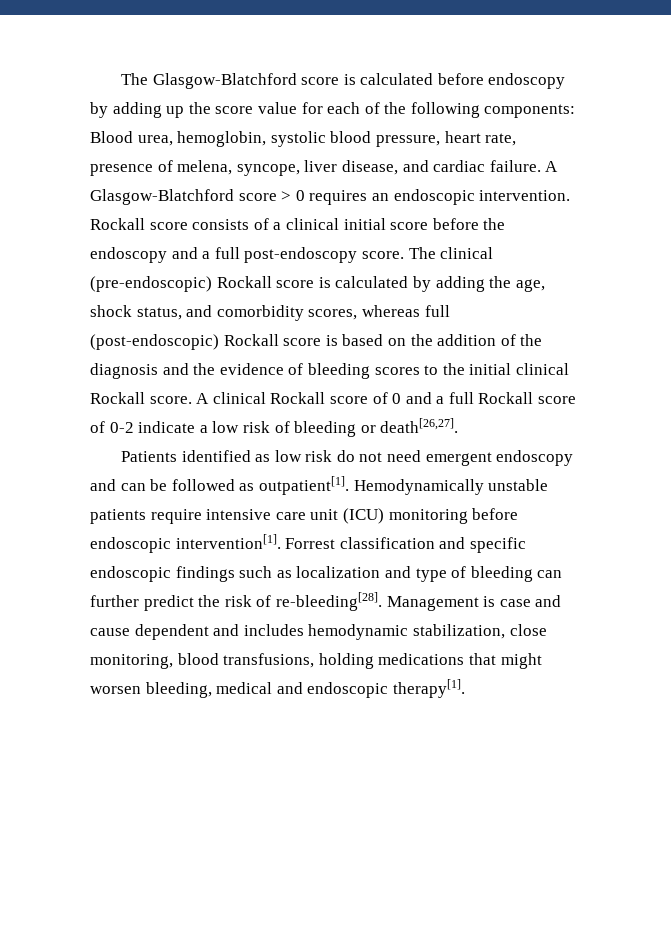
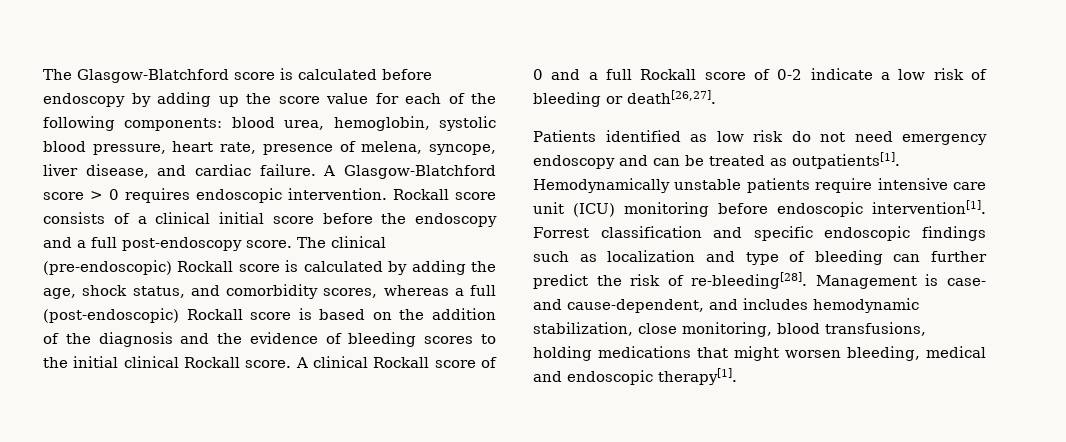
- The Glasgow-Blatchford score is calculated before endoscopy by adding up the score value for each of the following components: Blood urea, hemoglobin, systolic blood pressure, heart rate, presence of melena, syncope, liver disease, and cardiac failure.
+ The Glasgow-Blatchford score is calculated before endoscopy by adding up the score value for each of the following components: blood urea, hemoglobin, systolic blood pressure, heart rate, presence of melena, syncope, liver disease, and cardiac failure.
- A Glasgow-Blatchford score > 0 requires an endoscopic intervention.
+ A Glasgow-Blatchford score > 0 requires endoscopic intervention.
- The clinical (pre-endoscopic) Rockall score is calculated by adding the age, shock status, and comorbidity scores, whereas full (post-endoscopic) Rockall score is based on the addition of the diagnosis and the evidence of bleeding scores to the initial clinical Rockall score.
+ The clinical (pre-endoscopic) Rockall score is calculated by adding the age, shock status, and comorbidity scores, whereas a full (post-endoscopic) Rockall score is based on the addition of the diagnosis and the evidence of bleeding scores to the initial clinical Rockall score.
- Patients identified as low risk do not need emergent endoscopy and can be followed as outpatient[1].
+ Patients identified as low risk do not need emergency endoscopy and can be treated as outpatients[1].
- Management is case and cause dependent and includes hemodynamic stabilization, close monitoring, blood transfusions, holding medications that might worsen bleeding, medical and endoscopic therapy[1].
+ Management is case- and cause-dependent, and includes hemodynamic stabilization, close monitoring, blood transfusions, holding medications that might worsen bleeding, medical and endoscopic therapy[1].

